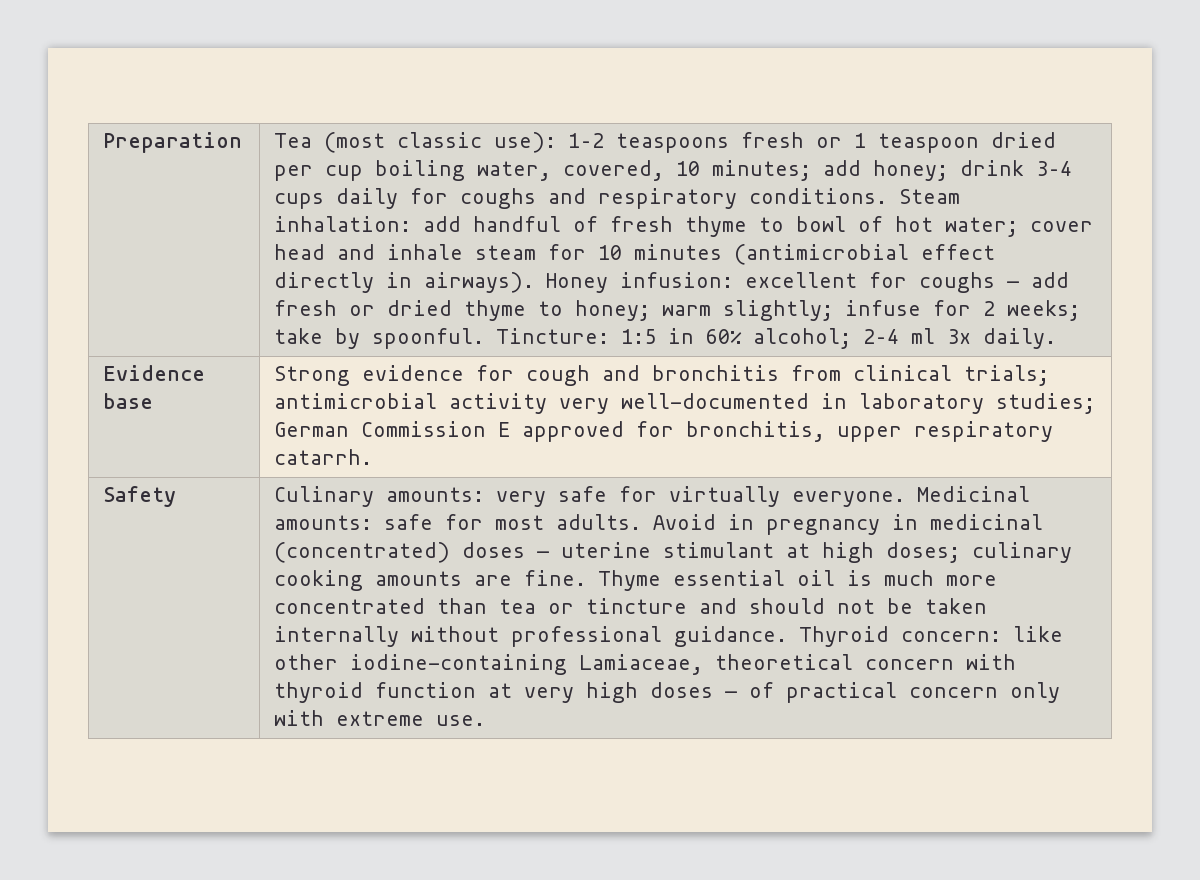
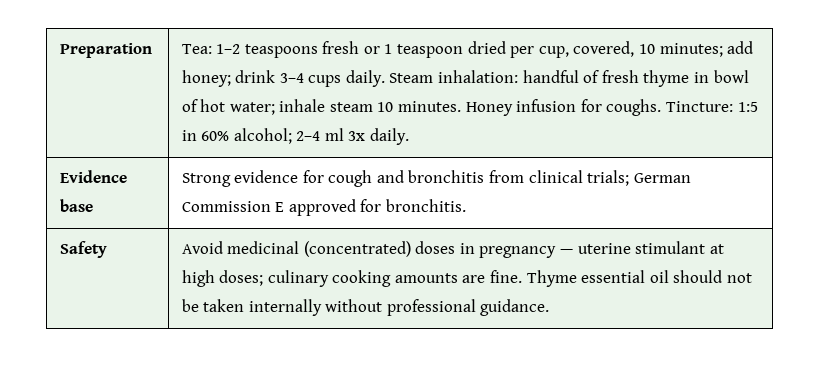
- Tea (most classic use): 1–2 teaspoons fresh or 1 teaspoon dried per cup boiling water, covered, 10 minutes; add honey; drink 3–4 cups daily for coughs and respiratory conditions.
+ Tea: 1–2 teaspoons fresh or 1 teaspoon dried per cup, covered, 10 minutes; add honey; drink 3–4 cups daily.
- Steam inhalation: add handful of fresh thyme to bowl of hot water; cover head and inhale steam for 10 minutes (antimicrobial effect directly in airways). Honey infusion: excellent for coughs — add fresh or dried thyme to honey; warm slightly; infuse for 2 weeks; take by spoonful.
+ Steam inhalation: handful of fresh thyme in bowl of hot water; inhale steam 10 minutes. Honey infusion for coughs.
- Evidence base | Strong evidence for cough and bronchitis from clinical trials; antimicrobial activity very well-documented in laboratory studies; German Commission E approved for bronchitis, upper respiratory catarrh.
- Safety | Culinary amounts: very safe for virtually everyone. Medicinal amounts: safe for most adults. Avoid in pregnancy in medicinal (concentrated) doses — uterine stimulant at high doses; culinary cooking amounts are fine. Thyme essential oil is much more concentrated than tea or tincture and should not be taken internally without professional guidance. Thyroid concern: like other iodine-containing Lamiaceae, theoretical concern with thyroid function at very high doses — of practical concern only with extreme use.
+ Evidence base | Strong evidence for cough and bronchitis from clinical trials; German Commission E approved for bronchitis.
+ Safety | Avoid medicinal (concentrated) doses in pregnancy — uterine stimulant at high doses; culinary cooking amounts are fine. Thyme essential oil should not be taken internally without professional guidance.

